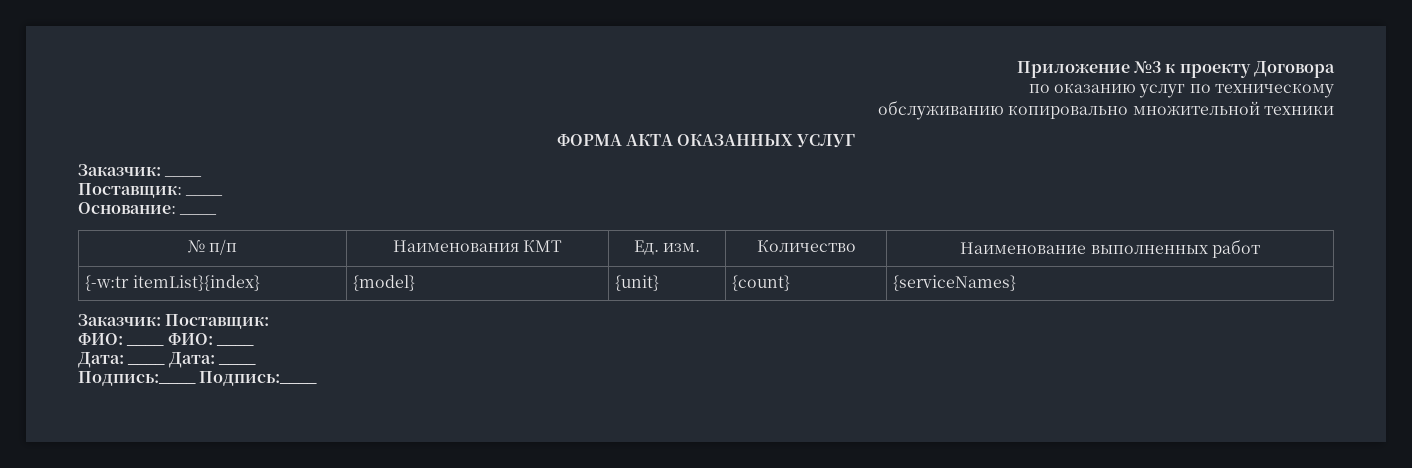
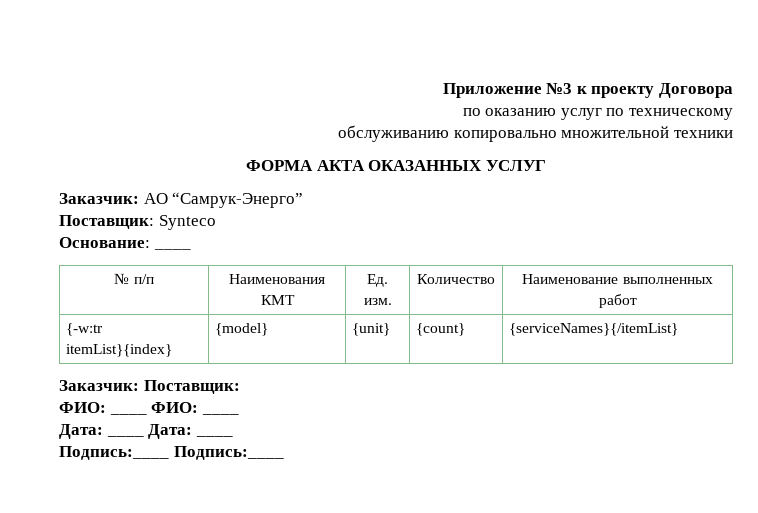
- Заказчик: ____
- Поставщик: ____
+ Заказчик: АО “Самрук-Энерго”
+ Поставщик: Synteco
- {-w:tr itemList}{index} | {model} | {unit} | {count} | {serviceNames}
+ {-w:tr itemList}{index} | {model} | {unit} | {count} | {serviceNames}{/itemList}

